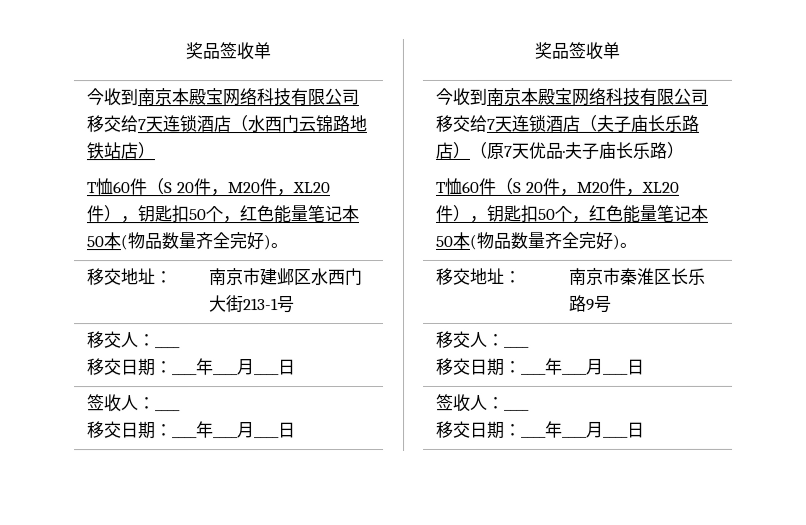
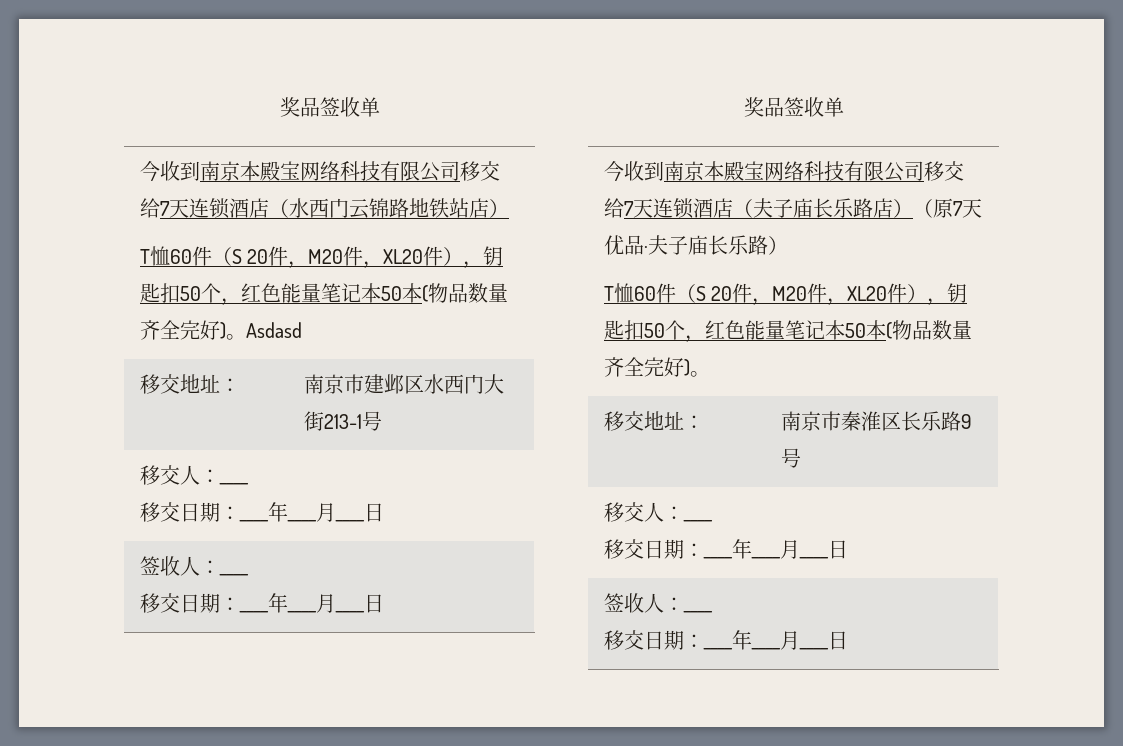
+ Asdasd

